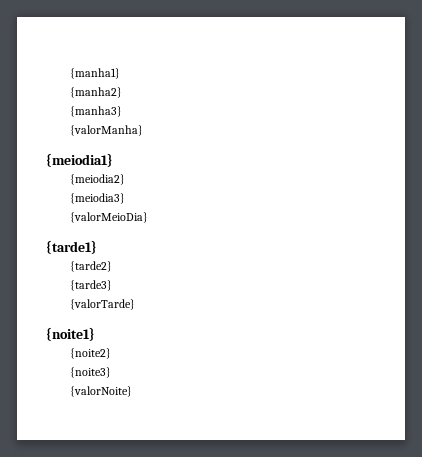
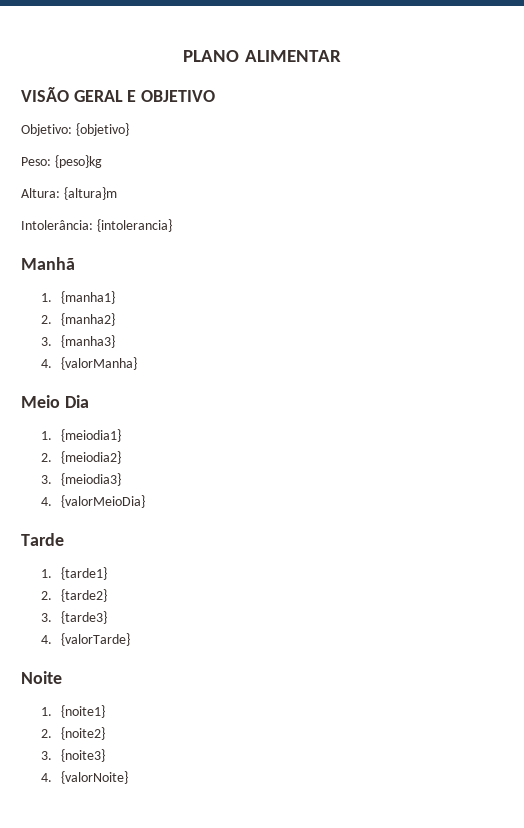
- {manha1}
+ PLANO ALIMENTAR
+ VISÃO GERAL E OBJETIVO
+ Objetivo: {objetivo}
+ Peso: {peso}kg
+ Altura: {altura}m
+ Intolerância: {intolerancia}
+ Manhã
+ 1. {manha1}
- {manha2}
+ 2. {manha2}
- {manha3}
+ 3. {manha3}
- {valorManha}
+ 4. {valorManha}
- {meiodia1}
+ Meio Dia
+ 1. {meiodia1}
- {meiodia2}
+ 2. {meiodia2}
- {meiodia3}
+ 3. {meiodia3}
- {valorMeioDia}
+ 4. {valorMeioDia}
- {tarde1}
+ Tarde
+ 1. {tarde1}
- {tarde2}
+ 2. {tarde2}
- {tarde3}
+ 3. {tarde3}
- {valorTarde}
+ 4. {valorTarde}
- {noite1}
+ Noite
+ 1. {noite1}
- {noite2}
+ 2. {noite2}
- {noite3}
+ 3. {noite3}
- {valorNoite}
+ 4. {valorNoite}

